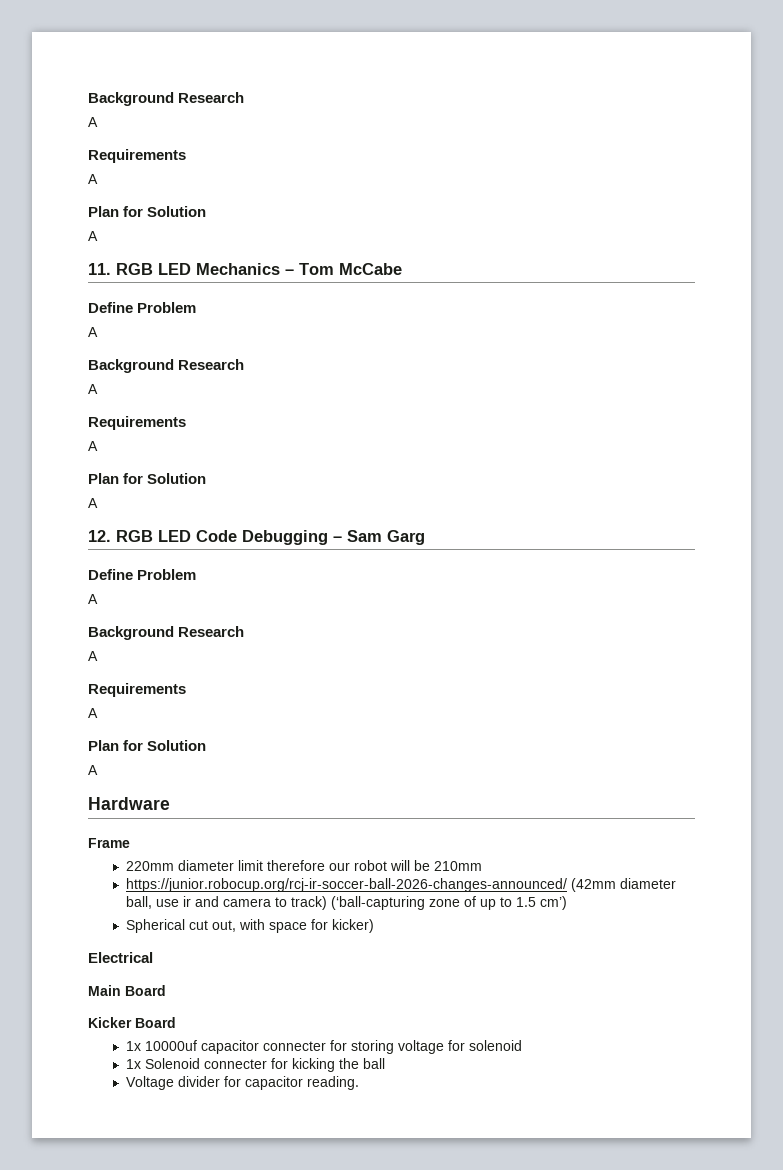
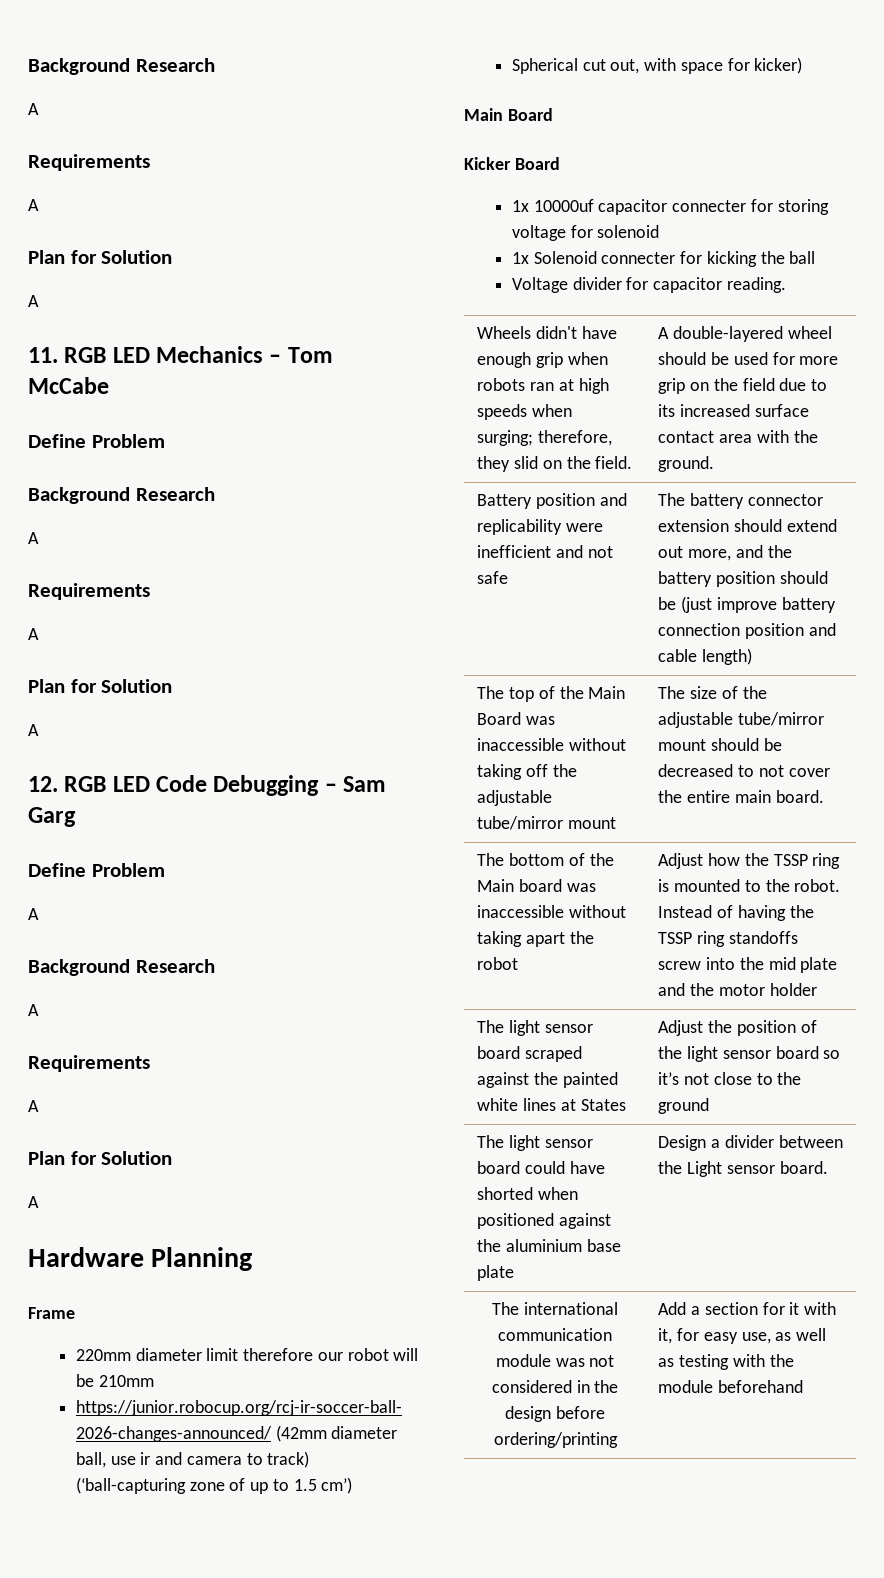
  11. RGB LED Mechanics – Tom McCabe
  Define Problem
- A
- Hardware
+ Hardware Planning
- Electrical
+ Wheels didn't have enough grip when robots ran at high speeds when surging; therefore, they slid on the field. | A double-layered wheel should be used for more grip on the field due to its increased surface contact area with the ground.
+ Battery position and replicability were inefficient and not safe | The battery connector extension should extend out more, and the battery position should be (just improve battery connection position and cable length)
+ The top of the Main Board was inaccessible without taking off the adjustable tube/mirror mount | The size of the adjustable tube/mirror mount should be decreased to not cover the entire main board.
+ The bottom of the Main board was inaccessible without taking apart the robot | Adjust how the TSSP ring is mounted to the robot. Instead of having the TSSP ring standoffs screw into the mid plate and the motor holder
+ The light sensor board scraped against the painted white lines at States | Adjust the position of the light sensor board so it’s not close to the ground
+ The light sensor board could have shorted when positioned against the aluminium base plate | Design a divider between the Light sensor board.
+ The international communication module was not considered in the design before ordering/printing | Add a section for it with it, for easy use, as well as testing with the module beforehand

